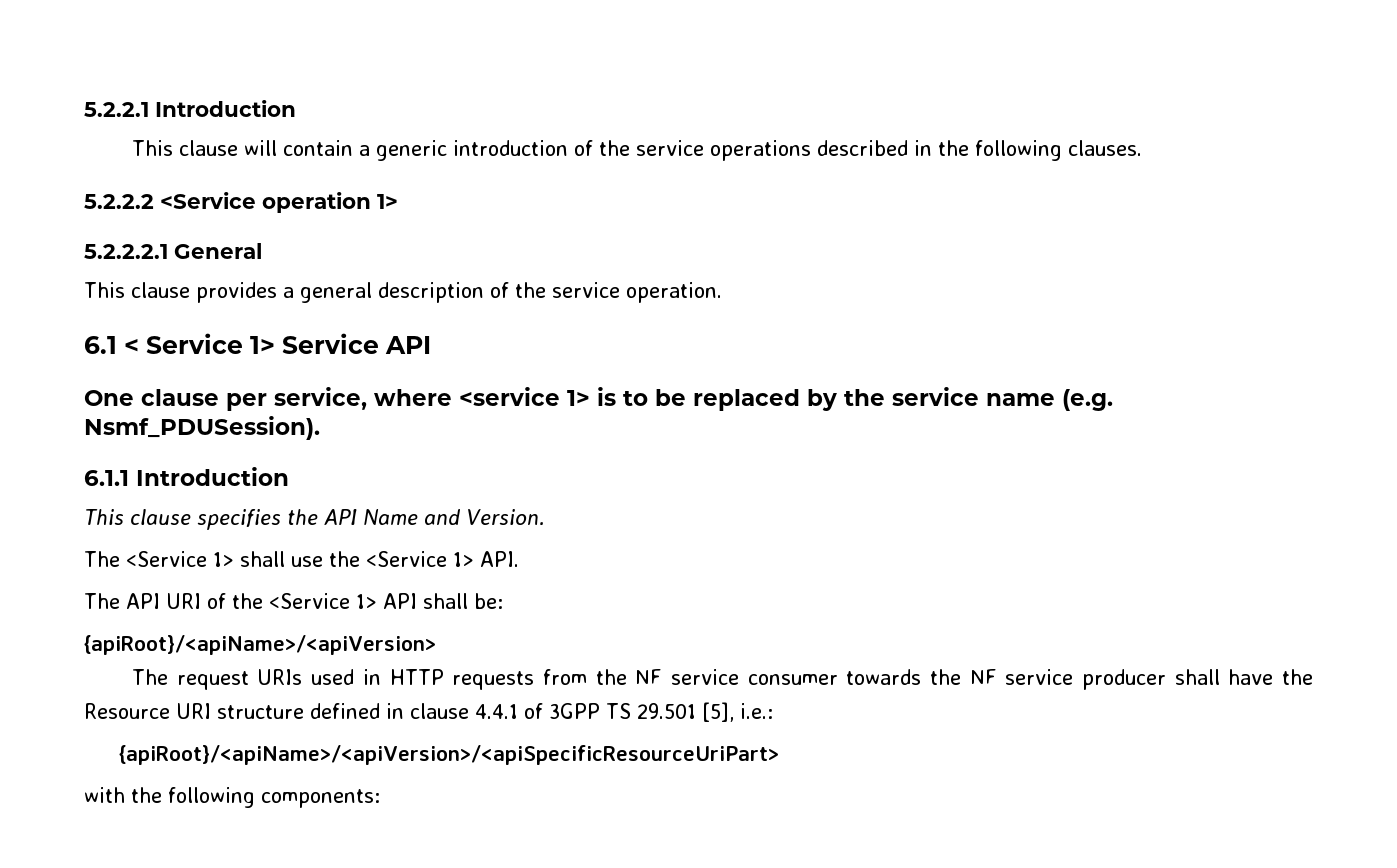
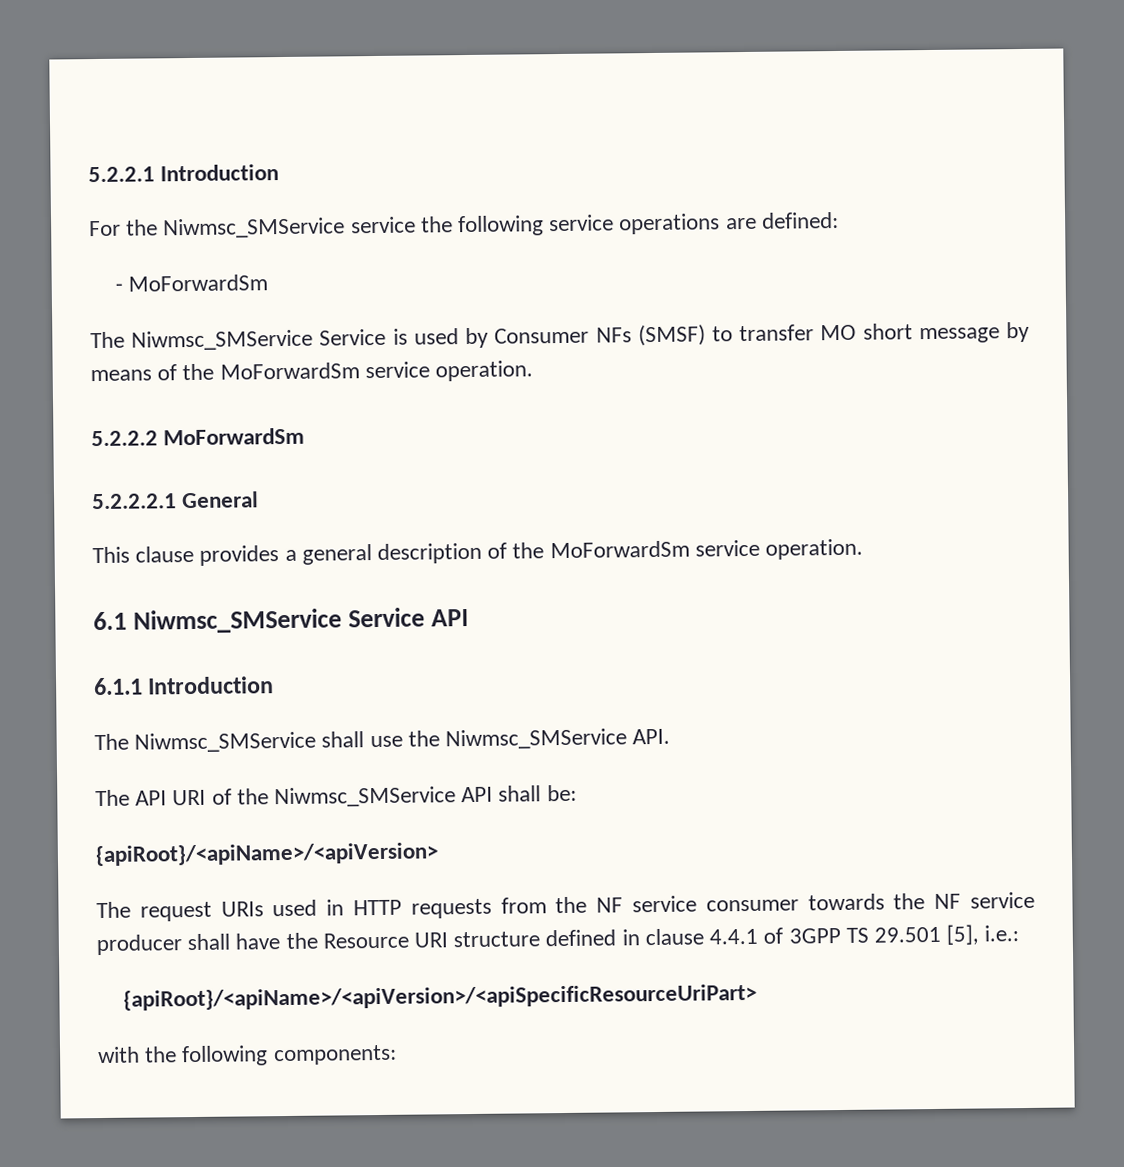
- This clause will contain a generic introduction of the service operations described in the following clauses.
- 5.2.2.2 <Service operation 1>
+ For the Niwmsc_SMService service the following service operations are defined:
+ - MoForwardSm
+ The Niwmsc_SMService Service is used by Consumer NFs (SMSF) to transfer MO short message by means of the MoForwardSm service operation.
+ 5.2.2.2 MoForwardSm
- This clause provides a general description of the service operation.
+ This clause provides a general description of the MoForwardSm service operation.
- 6.1 < Service 1> Service API
+ 6.1 Niwmsc_SMService Service API
- One clause per service, where <service 1> is to be replaced by the service name (e.g. Nsmf_PDUSession).
  6.1.1 Introduction
- This clause specifies the API Name and Version.
- The <Service 1> shall use the <Service 1> API.
+ The Niwmsc_SMService shall use the Niwmsc_SMService API.
- The API URI of the <Service 1> API shall be:
+ The API URI of the Niwmsc_SMService API shall be:

